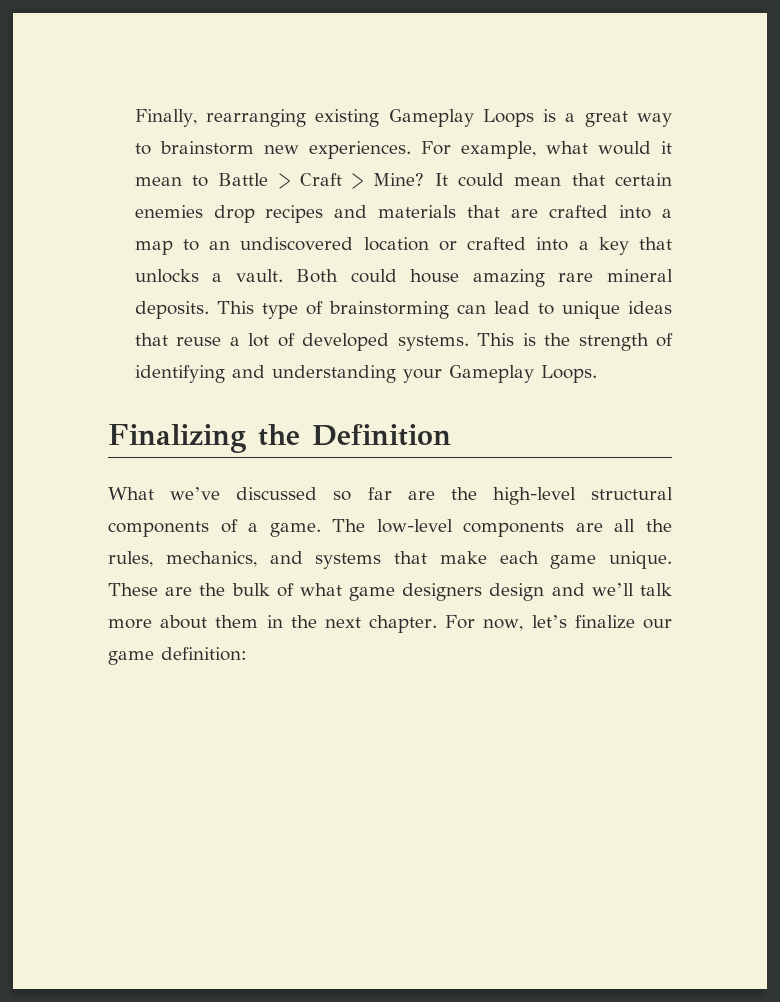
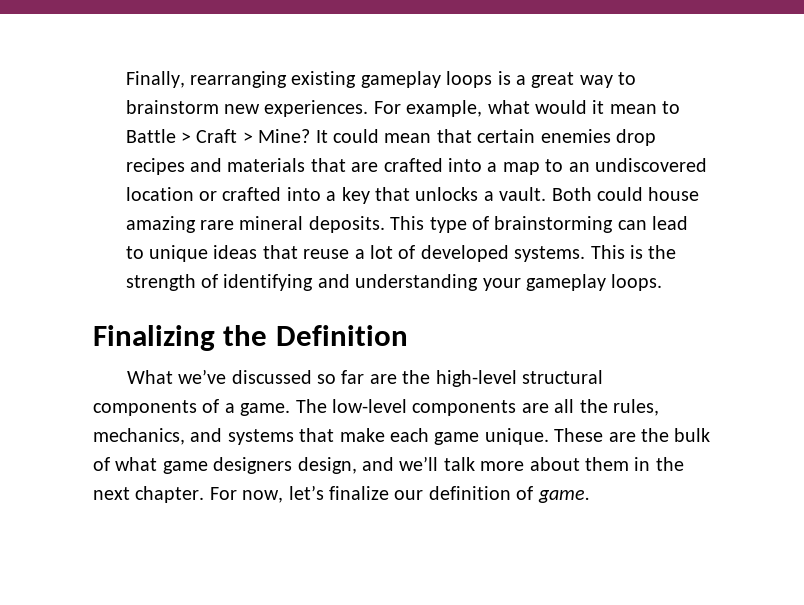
- Finally, rearranging existing Gameplay Loops is a great way to brainstorm new experiences.
+ Finally, rearranging existing gameplay loops is a great way to brainstorm new experiences.
- This is the strength of identifying and understanding your Gameplay Loops.
+ This is the strength of identifying and understanding your gameplay loops.
- These are the bulk of what game designers design and we’ll talk more about them in the next chapter.
+ These are the bulk of what game designers design, and we’ll talk more about them in the next chapter.
- For now, let’s finalize our game definition:
+ For now, let’s finalize our definition of game.

